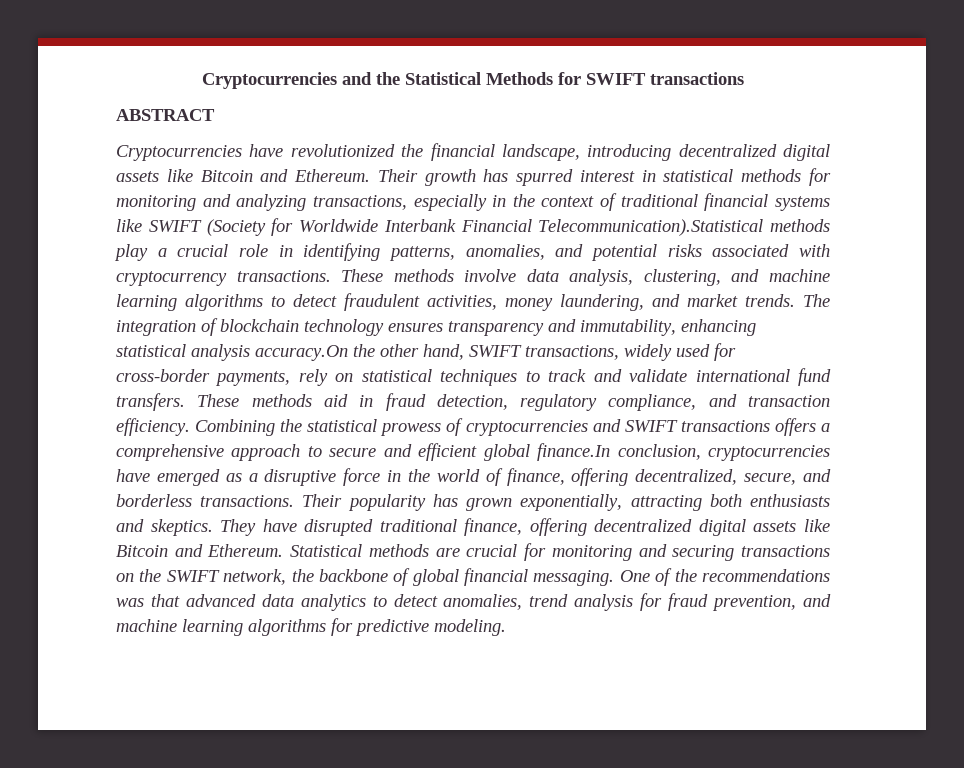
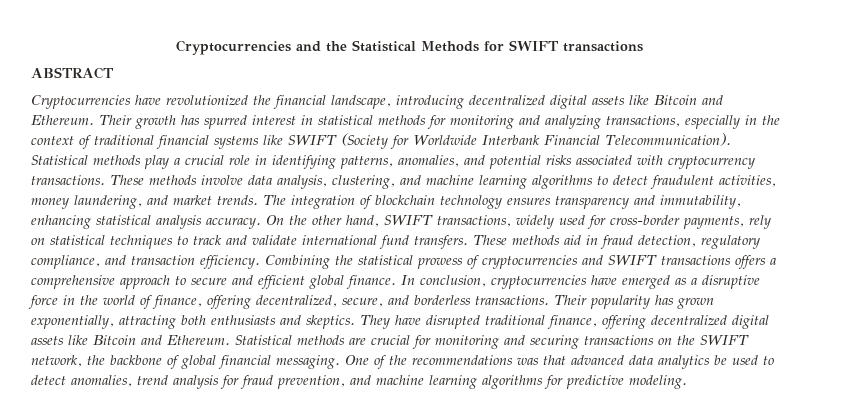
- Their growth has spurred interest in statistical methods for monitoring and analyzing transactions, especially in the context of traditional financial systems like SWIFT (Society for Worldwide Interbank Financial Telecommunication).Statistical methods play a crucial role in identifying patterns, anomalies, and potential risks associated with cryptocurrency transactions.
+ Their growth has spurred interest in statistical methods for monitoring and analyzing transactions, especially in the context of traditional financial systems like SWIFT (Society for Worldwide Interbank Financial Telecommunication). Statistical methods play a crucial role in identifying patterns, anomalies, and potential risks associated with cryptocurrency transactions.
- The integration of blockchain technology ensures transparency and immutability, enhancing statistical analysis accuracy.On the other hand, SWIFT transactions, widely used for cross-border payments, rely on statistical techniques to track and validate international fund transfers.
+ The integration of blockchain technology ensures transparency and immutability, enhancing statistical analysis accuracy. On the other hand, SWIFT transactions, widely used for cross-border payments, rely on statistical techniques to track and validate international fund transfers.
- Combining the statistical prowess of cryptocurrencies and SWIFT transactions offers a comprehensive approach to secure and efficient global finance.In conclusion, cryptocurrencies have emerged as a disruptive force in the world of finance, offering decentralized, secure, and borderless transactions.
+ Combining the statistical prowess of cryptocurrencies and SWIFT transactions offers a comprehensive approach to secure and efficient global finance. In conclusion, cryptocurrencies have emerged as a disruptive force in the world of finance, offering decentralized, secure, and borderless transactions.
- One of the recommendations was that advanced data analytics to detect anomalies, trend analysis for fraud prevention, and machine learning algorithms for predictive modeling.
+ One of the recommendations was that advanced data analytics be used to detect anomalies, trend analysis for fraud prevention, and machine learning algorithms for predictive modeling.

